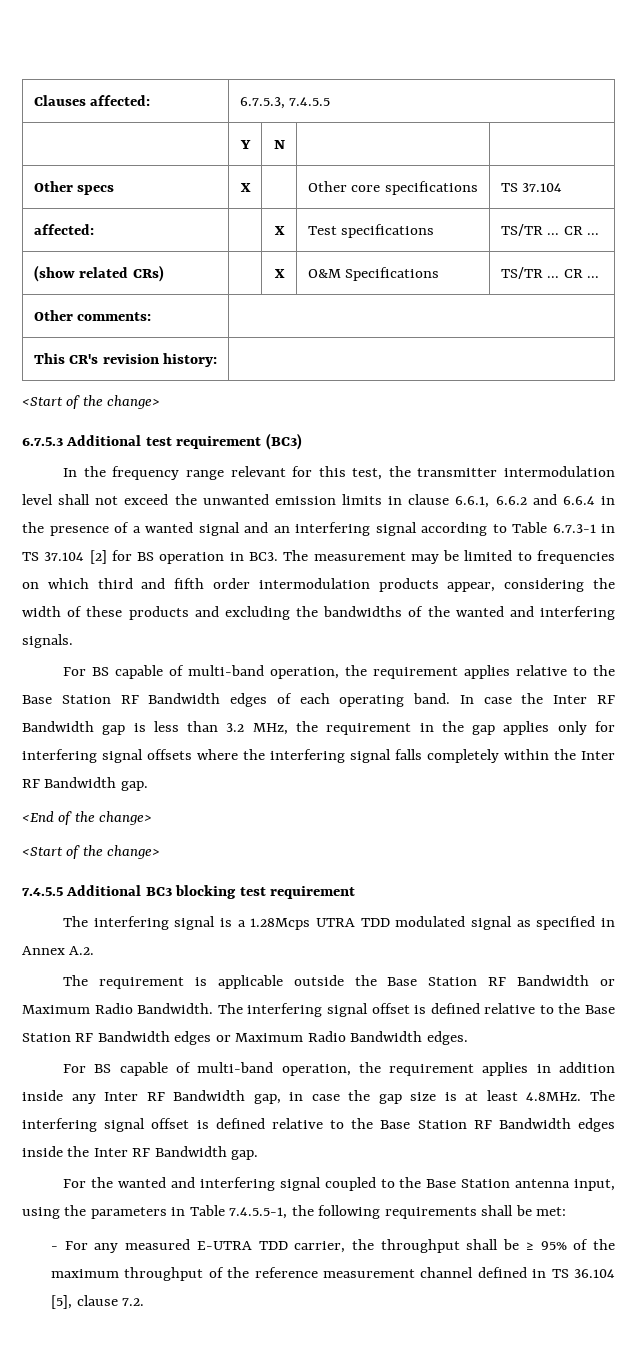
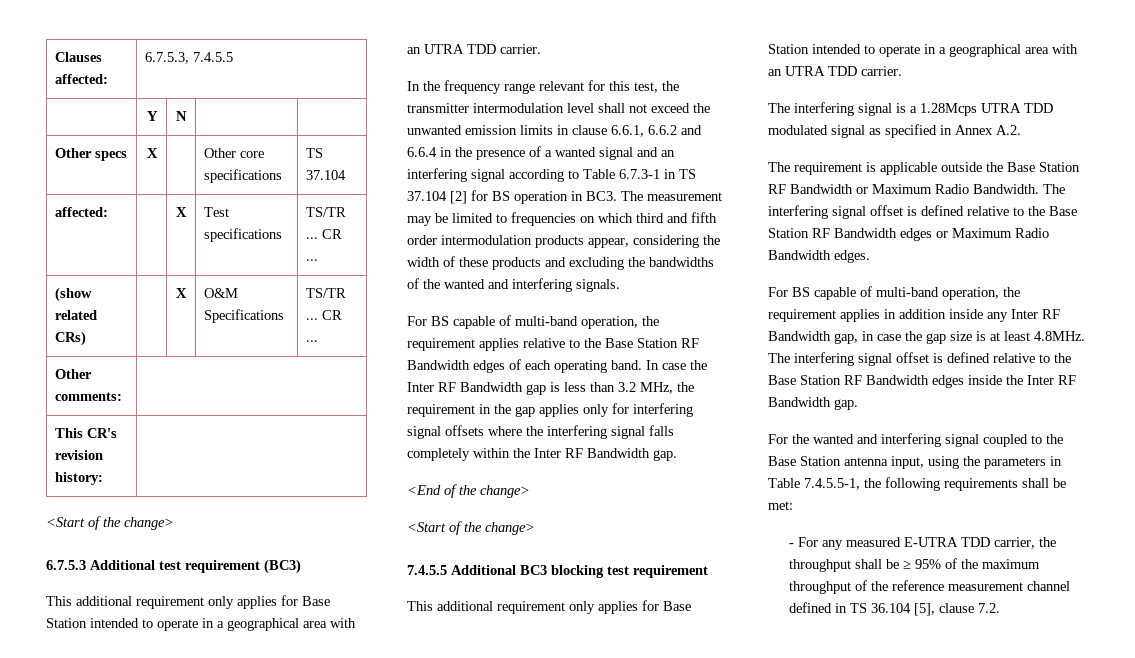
  6.7.5.3 Additional test requirement (BC3)
+ This additional requirement only applies for Base Station intended to operate in a geographical area with an UTRA TDD carrier.
  7.4.5.5 Additional BC3 blocking test requirement
+ This additional requirement only applies for Base Station intended to operate in a geographical area with an UTRA TDD carrier.

